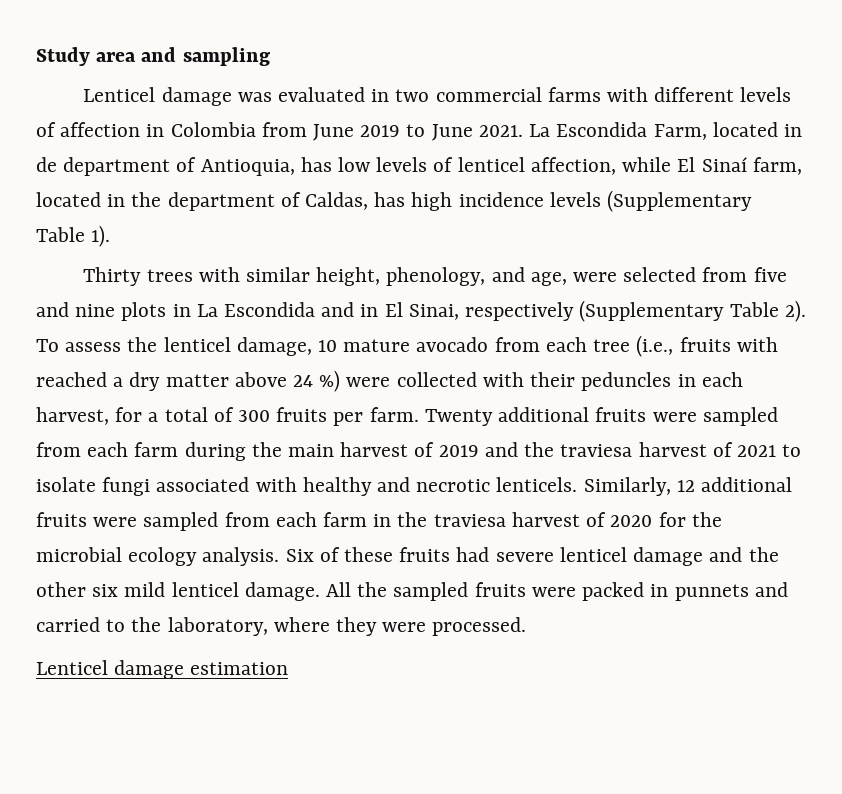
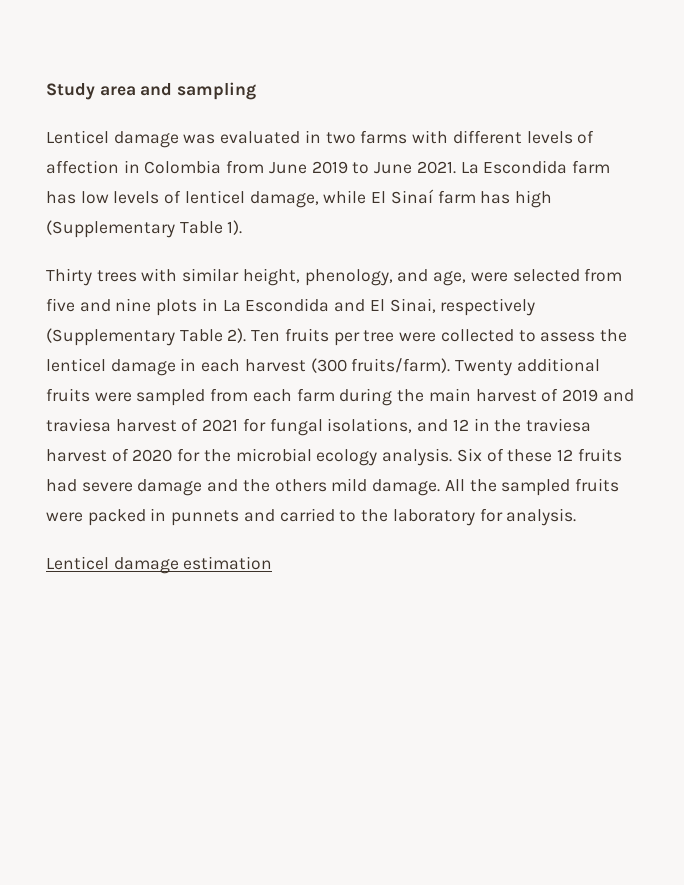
- Lenticel damage was evaluated in two commercial farms with different levels of affection in Colombia from June 2019 to June 2021.
+ Lenticel damage was evaluated in two farms with different levels of affection in Colombia from June 2019 to June 2021.
- La Escondida Farm, located in de department of Antioquia, has low levels of lenticel affection, while El Sinaí farm, located in the department of Caldas, has high incidence levels (Supplementary Table 1).
+ La Escondida farm has low levels of lenticel damage, while El Sinaí farm has high (Supplementary Table 1).
- Thirty trees with similar height, phenology, and age, were selected from five and nine plots in La Escondida and in El Sinai, respectively (Supplementary Table 2).
+ Thirty trees with similar height, phenology, and age, were selected from five and nine plots in La Escondida and El Sinai, respectively (Supplementary Table 2).
- To assess the lenticel damage, 10 mature avocado from each tree (i.e., fruits with reached a dry matter above 24 %) were collected with their peduncles in each harvest, for a total of 300 fruits per farm.
+ Ten fruits per tree were collected to assess the lenticel damage in each harvest (300 fruits/farm).
- Twenty additional fruits were sampled from each farm during the main harvest of 2019 and the traviesa harvest of 2021 to isolate fungi associated with healthy and necrotic lenticels. Similarly, 12 additional fruits were sampled from each farm in the traviesa harvest of 2020 for the microbial ecology analysis.
+ Twenty additional fruits were sampled from each farm during the main harvest of 2019 and traviesa harvest of 2021 for fungal isolations, and 12 in the traviesa harvest of 2020 for the microbial ecology analysis.
- Six of these fruits had severe lenticel damage and the other six mild lenticel damage.
+ Six of these 12 fruits had severe damage and the others mild damage.
- All the sampled fruits were packed in punnets and carried to the laboratory, where they were processed.
+ All the sampled fruits were packed in punnets and carried to the laboratory for analysis.

